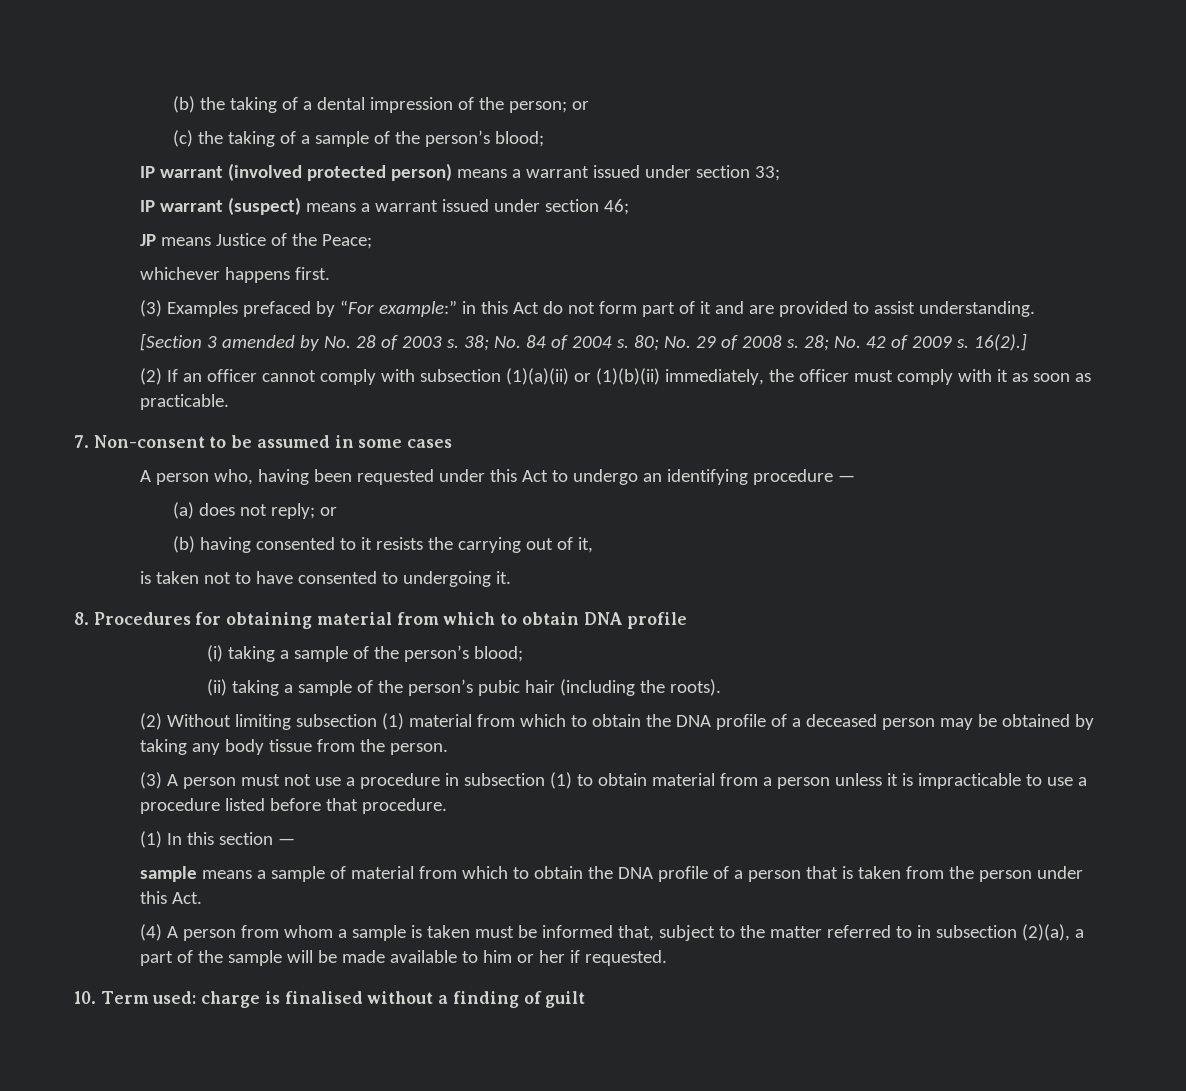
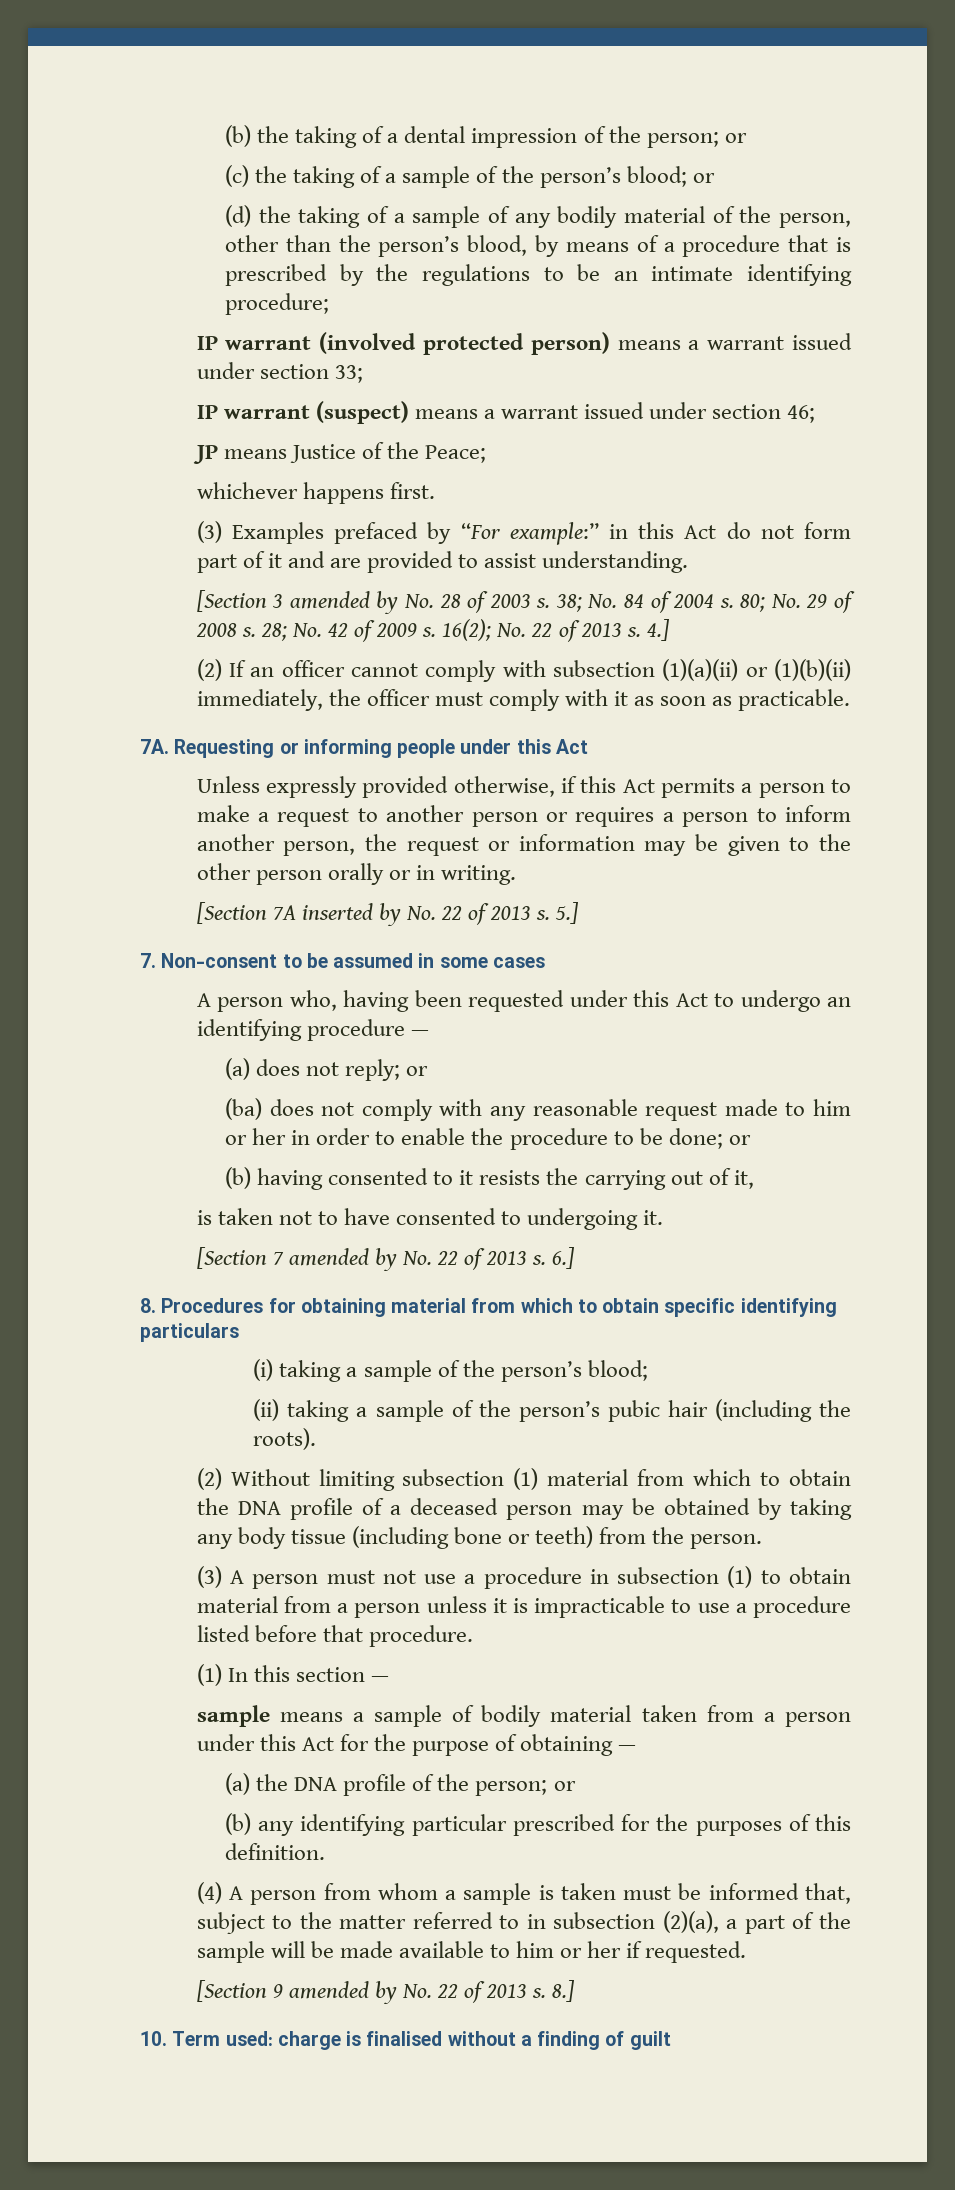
- (c) the taking of a sample of the person’s blood;
+ (c) the taking of a sample of the person’s blood; or
+ (d) the taking of a sample of any bodily material of the person, other than the person’s blood, by means of a procedure that is prescribed by the regulations to be an intimate identifying procedure;
- 16(2).]
+ 16(2); No. 22 of 2013 s. 4.]
+ 7A. Requesting or informing people under this Act
+ Unless expressly provided otherwise, if this Act permits a person to make a request to another person or requires a person to inform another person, the request or information may be given to the other person orally or in writing.
+ [Section 7A inserted by No. 22 of 2013 s. 5.]
+ (ba) does not comply with any reasonable request made to him or her in order to enable the procedure to be done; or
+ [Section 7 amended by No. 22 of 2013 s. 6.]
- 8. Procedures for obtaining material from which to obtain DNA profile
+ 8. Procedures for obtaining material from which to obtain specific identifying particulars
- (2) Without limiting subsection (1) material from which to obtain the DNA profile of a deceased person may be obtained by taking any body tissue from the person.
+ (2) Without limiting subsection (1) material from which to obtain the DNA profile of a deceased person may be obtained by taking any body tissue (including bone or teeth) from the person.
- sample means a sample of material from which to obtain the DNA profile of a person that is taken from the person under this Act.
+ sample means a sample of bodily material taken from a person under this Act for the purpose of obtaining —
+ (a) the DNA profile of the person; or
+ (b) any identifying particular prescribed for the purposes of this definition.
+ [Section 9 amended by No. 22 of 2013 s. 8.]

